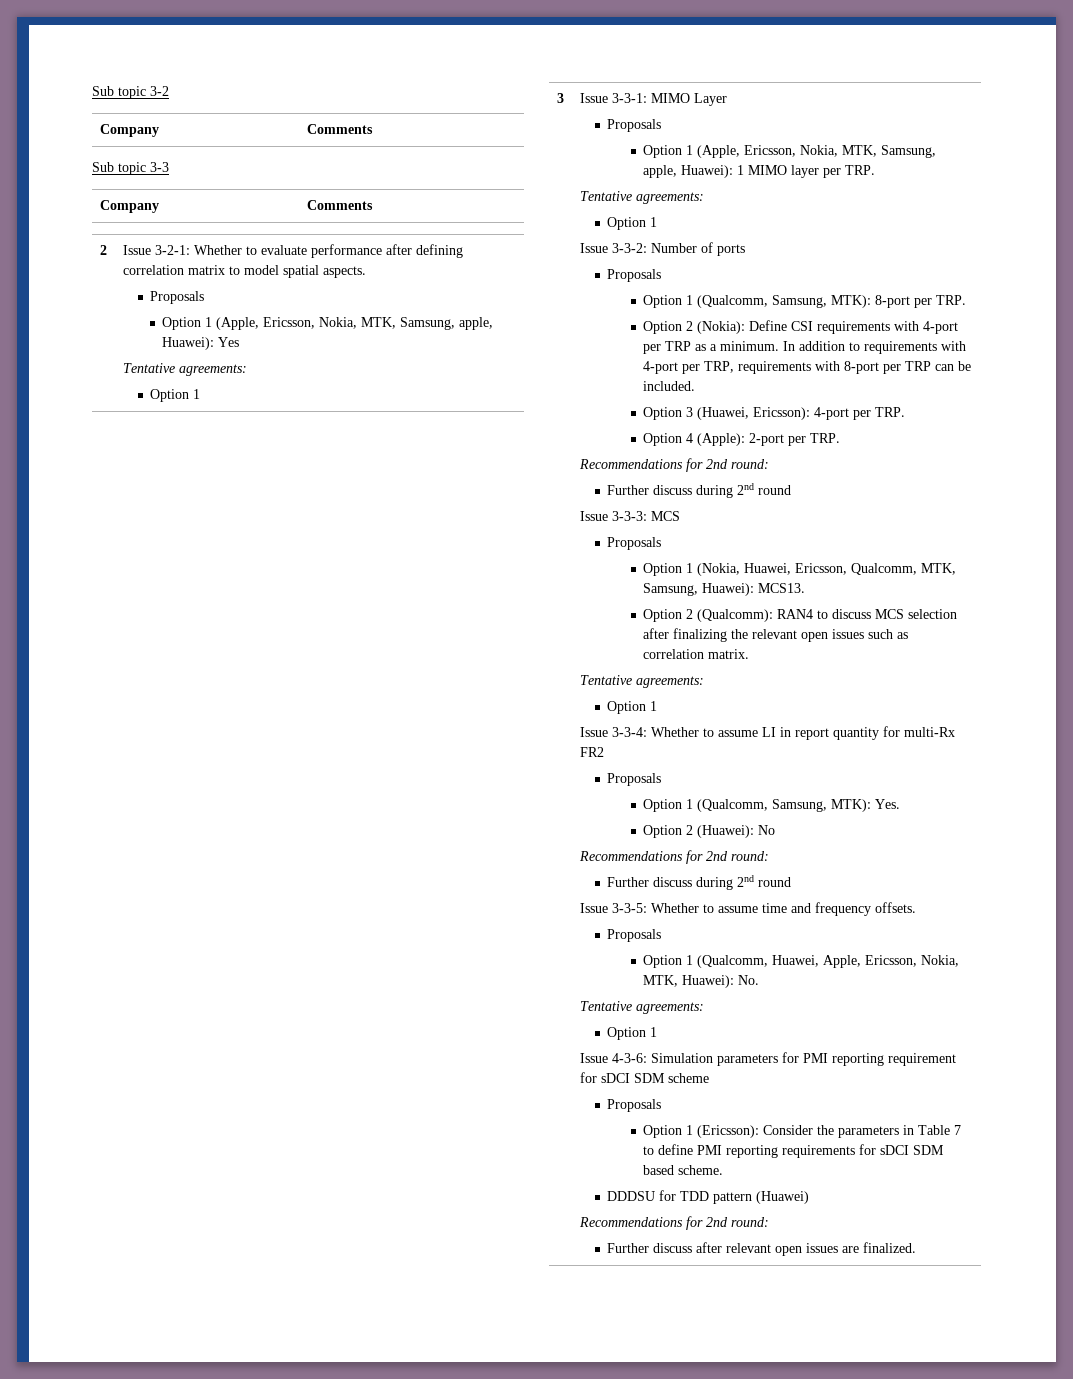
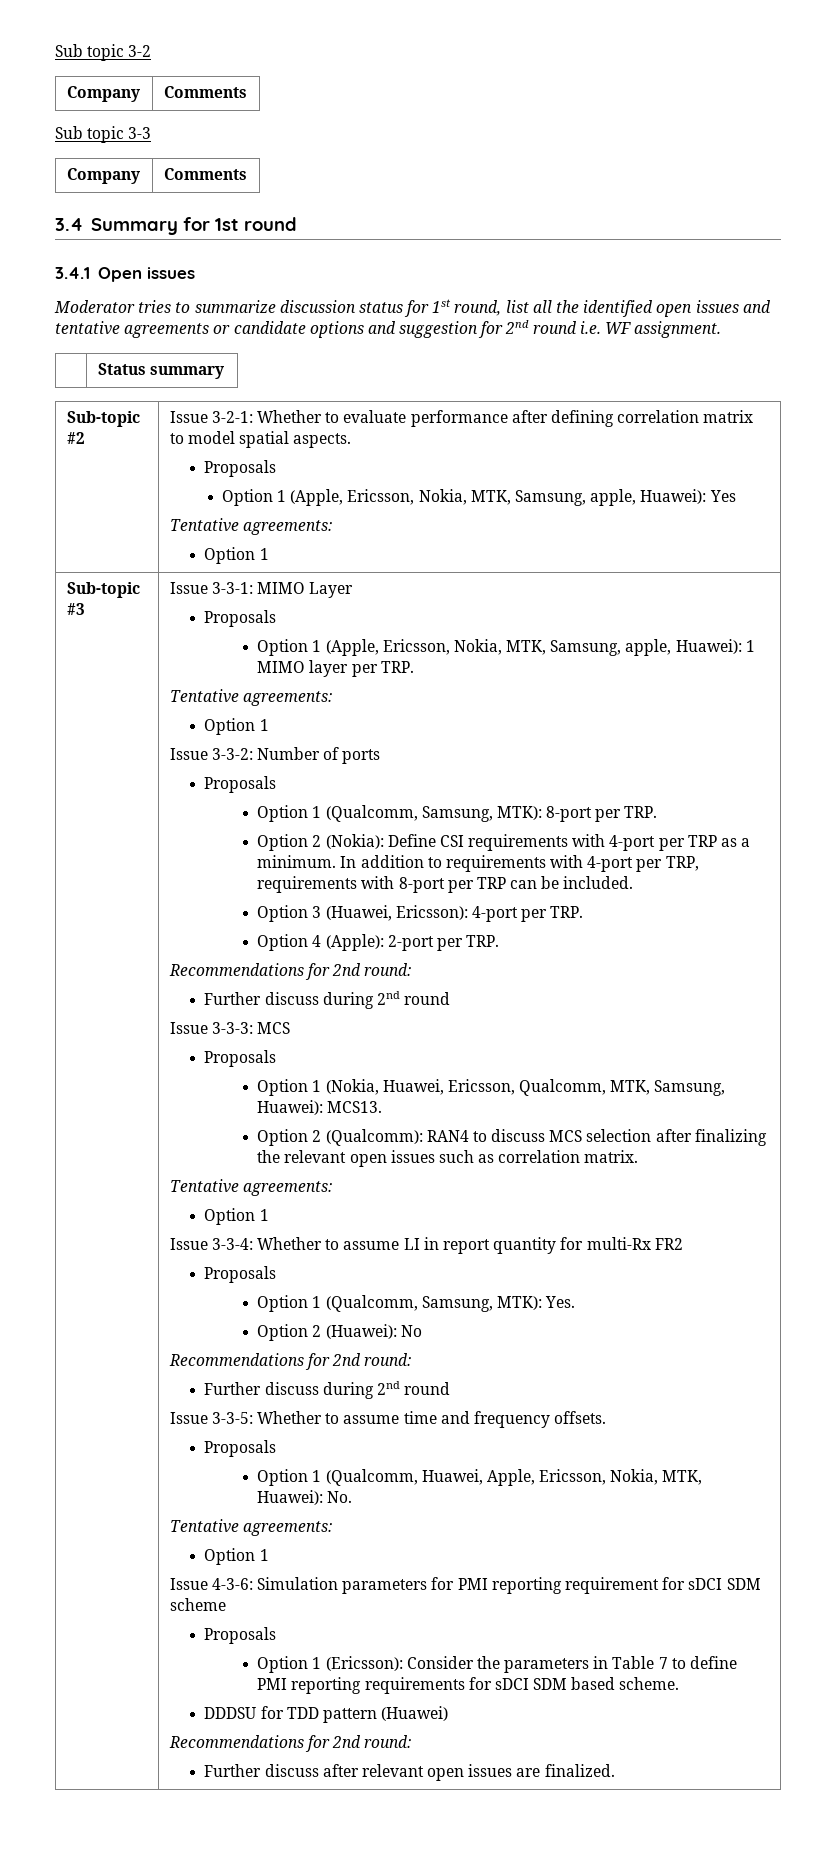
- 2 | Issue 3-2-1: Whether to evaluate performance after defining correlation matrix to model spatial aspects.
+ 3.4 Summary for 1st round
+ 3.4.1 Open issues
+ Moderator tries to summarize discussion status for 1st round, list all the identified open issues and tentative agreements or candidate options and suggestion for 2nd round i.e. WF assignment.
+ | Status summary
+ Sub-topic #2 | Issue 3-2-1: Whether to evaluate performance after defining correlation matrix to model spatial aspects.
  Proposals
  Option 1 (Apple, Ericsson, Nokia, MTK, Samsung, apple, Huawei): Yes
  Tentative agreements:
  Option 1
- 3
+ Sub-topic #3

